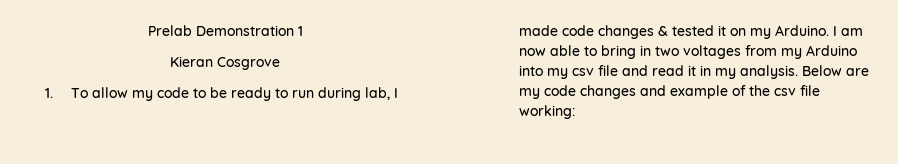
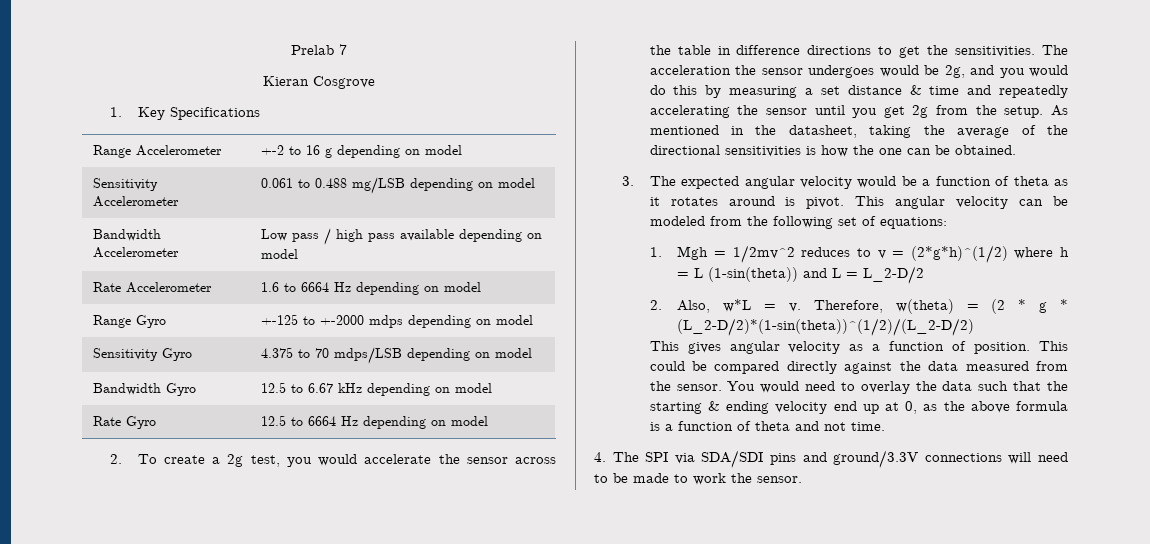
- Prelab Demonstration 1
+ Prelab 7
- 1. To allow my code to be ready to run during lab, I made code changes & tested it on my Arduino. I am now able to bring in two voltages from my Arduino into my csv file and read it in my analysis. Below are my code changes and example of the csv file working:
+ 1. Key Specifications
+ Range Accelerometer | +-2 to 16 g depending on model
+ Sensitivity Accelerometer | 0.061 to 0.488 mg/LSB depending on model
+ Bandwidth Accelerometer | Low pass / high pass available depending on model
+ Rate Accelerometer | 1.6 to 6664 Hz depending on model
+ Range Gyro | +-125 to +-2000 mdps depending on model
+ Sensitivity Gyro | 4.375 to 70 mdps/LSB depending on model
+ Bandwidth Gyro | 12.5 to 6.67 kHz depending on model
+ Rate Gyro | 12.5 to 6664 Hz depending on model
+ 2. To create a 2g test, you would accelerate the sensor across the table in difference directions to get the sensitivities. The acceleration the sensor undergoes would be 2g, and you would do this by measuring a set distance & time and repeatedly accelerating the sensor until you get 2g from the setup. As mentioned in the datasheet, taking the average of the directional sensitivities is how the one can be obtained.
+ 3. The expected angular velocity would be a function of theta as it rotates around is pivot. This angular velocity can be modeled from the following set of equations:
+ 1. Mgh = 1/2mv^2 reduces to v = (2*g*h)^(1/2) where h = L (1-sin(theta)) and L = L_2-D/2
+ 2. Also, w*L = v. Therefore, w(theta) = (2 * g * (L_2-D/2)*(1-sin(theta))^(1/2)/(L_2-D/2)
+ This gives angular velocity as a function of position. This could be compared directly against the data measured from the sensor. You would need to overlay the data such that the starting & ending velocity end up at 0, as the above formula is a function of theta and not time.
+ 4. The SPI via SDA/SDI pins and ground/3.3V connections will need to be made to work the sensor.

